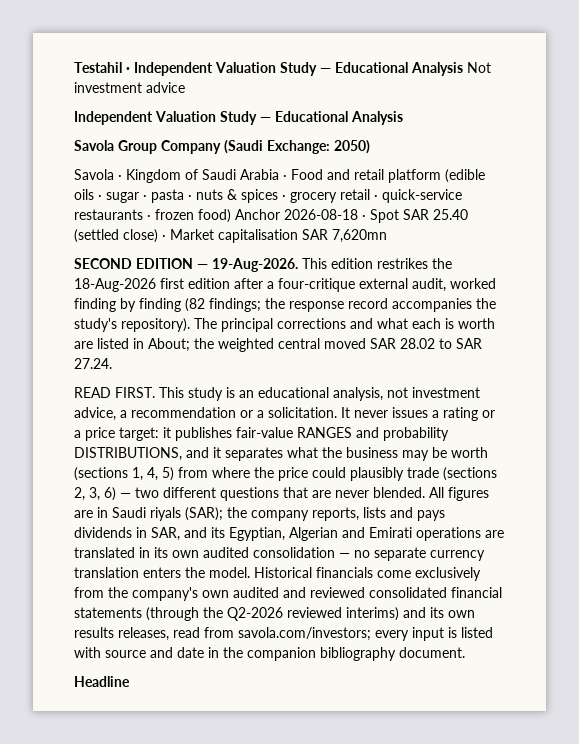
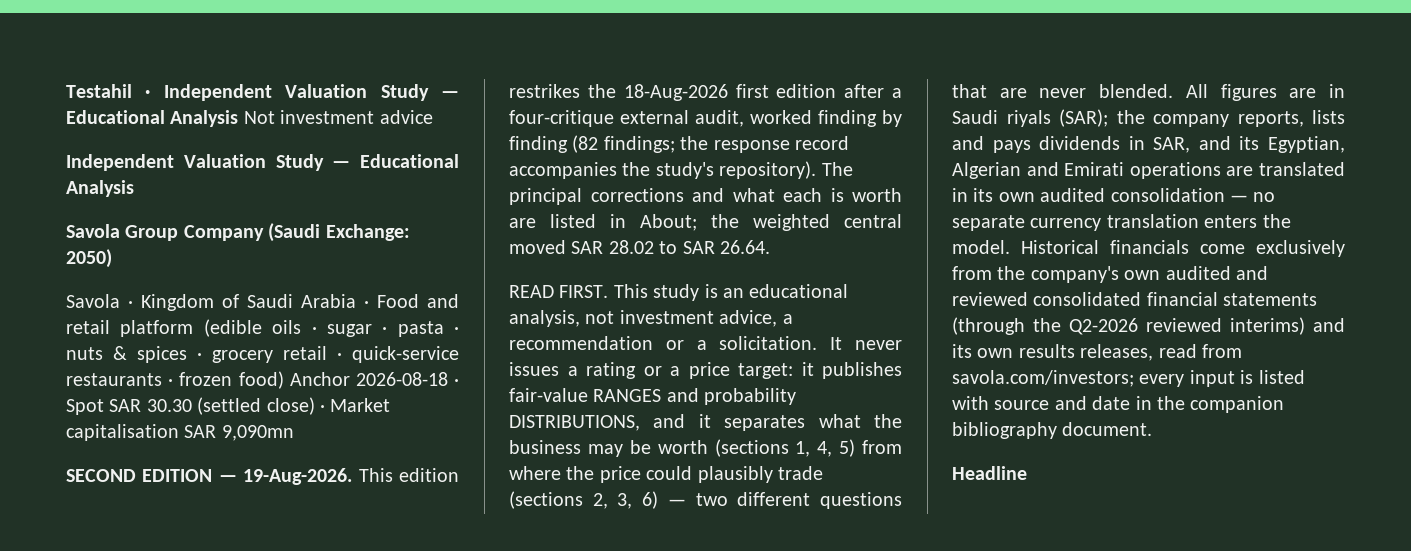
- Savola · Kingdom of Saudi Arabia · Food and retail platform (edible oils · sugar · pasta · nuts & spices · grocery retail · quick-service restaurants · frozen food) Anchor 2026-08-18 · Spot SAR 25.40 (settled close) · Market capitalisation SAR 7,620mn
+ Savola · Kingdom of Saudi Arabia · Food and retail platform (edible oils · sugar · pasta · nuts & spices · grocery retail · quick-service restaurants · frozen food) Anchor 2026-08-18 · Spot SAR 30.30 (settled close) · Market capitalisation SAR 9,090mn
- The principal corrections and what each is worth are listed in About; the weighted central moved SAR 28.02 to SAR 27.24.
+ The principal corrections and what each is worth are listed in About; the weighted central moved SAR 28.02 to SAR 26.64.

